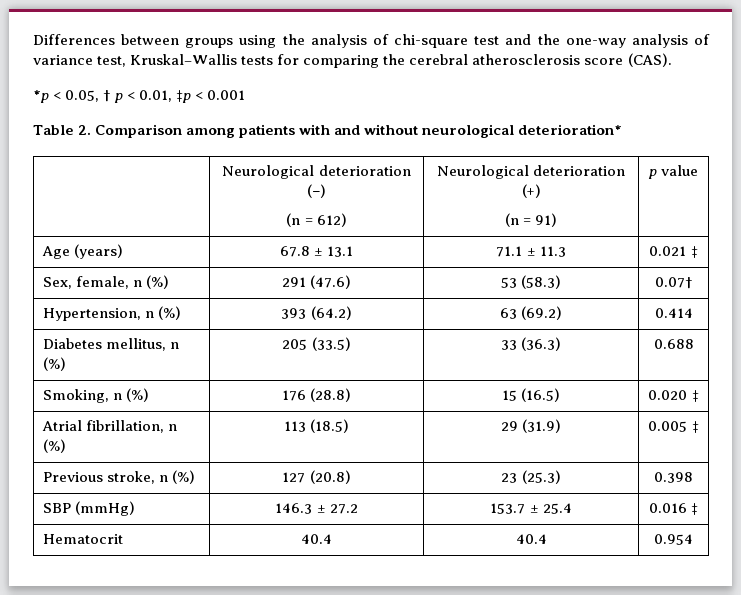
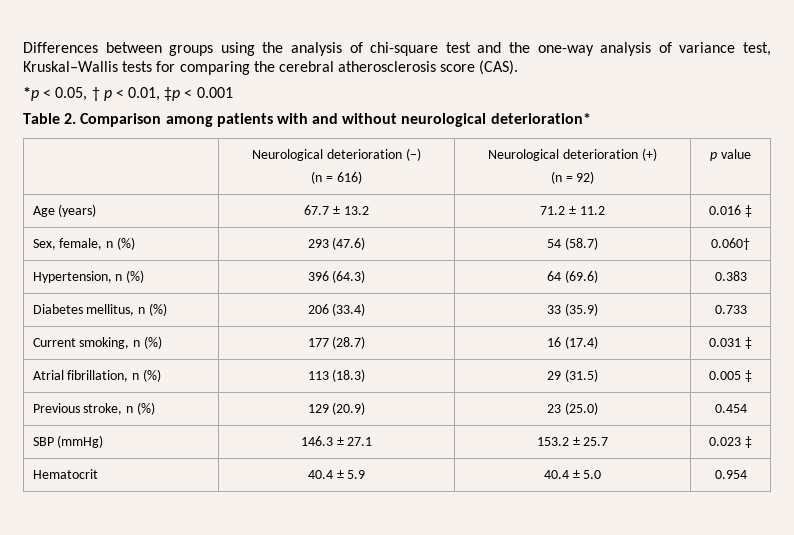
  | Neurological deterioration (−)
- (n = 612) | Neurological deterioration (+)
- (n = 91) | p value
+ (n = 616) | Neurological deterioration (+)
+ (n = 92) | p value
- Age (years) | 67.8 ± 13.1 | 71.1 ± 11.3 | 0.021 ‡
+ Age (years) | 67.7 ± 13.2 | 71.2 ± 11.2 | 0.016 ‡
- Sex, female, n (%) | 291 (47.6) | 53 (58.3) | 0.07†
+ Sex, female, n (%) | 293 (47.6) | 54 (58.7) | 0.060†
- Hypertension, n (%) | 393 (64.2) | 63 (69.2) | 0.414
+ Hypertension, n (%) | 396 (64.3) | 64 (69.6) | 0.383
- Diabetes mellitus, n (%) | 205 (33.5) | 33 (36.3) | 0.688
- Smoking, n (%) | 176 (28.8) | 15 (16.5) | 0.020 ‡
+ Diabetes mellitus, n (%) | 206 (33.4) | 33 (35.9) | 0.733
+ Current smoking, n (%) | 177 (28.7) | 16 (17.4) | 0.031 ‡
- Atrial fibrillation, n (%) | 113 (18.5) | 29 (31.9) | 0.005 ‡
+ Atrial fibrillation, n (%) | 113 (18.3) | 29 (31.5) | 0.005 ‡
- Previous stroke, n (%) | 127 (20.8) | 23 (25.3) | 0.398
+ Previous stroke, n (%) | 129 (20.9) | 23 (25.0) | 0.454
- SBP (mmHg) | 146.3 ± 27.2 | 153.7 ± 25.4 | 0.016 ‡
+ SBP (mmHg) | 146.3 ± 27.1 | 153.2 ± 25.7 | 0.023 ‡
- Hematocrit | 40.4 | 40.4 | 0.954
+ Hematocrit | 40.4 ± 5.9 | 40.4 ± 5.0 | 0.954

